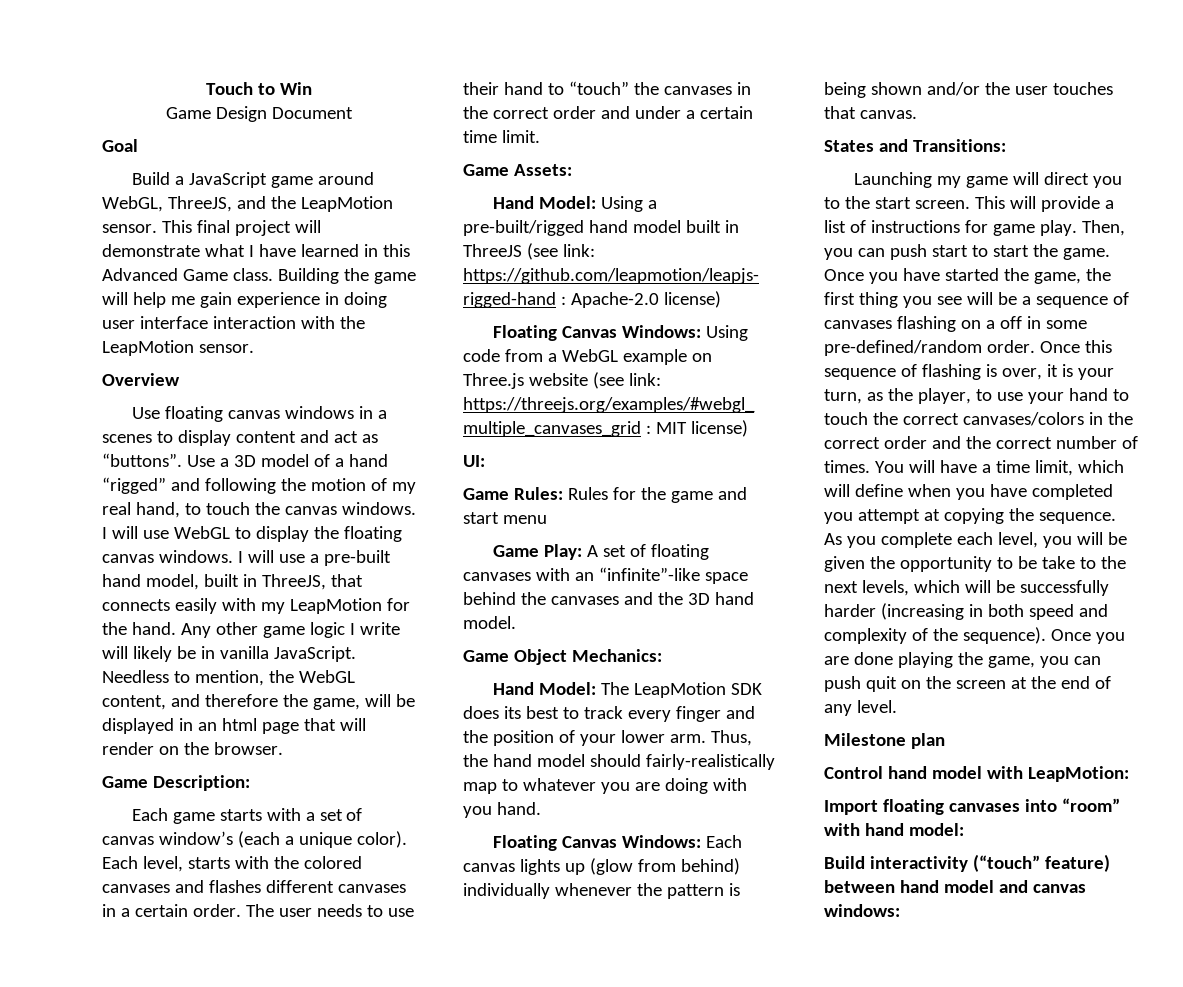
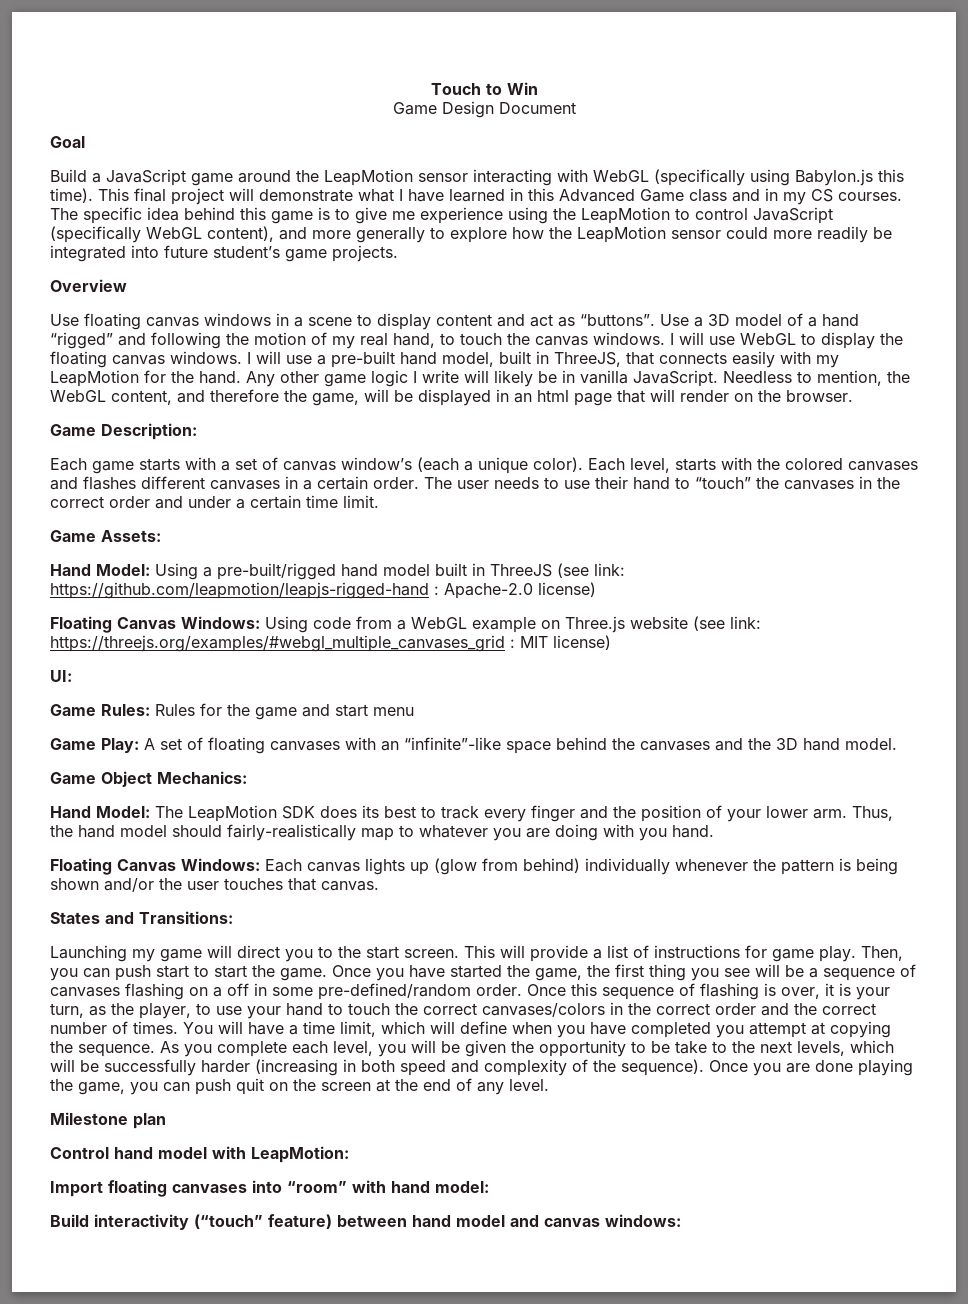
- Build a JavaScript game around WebGL, ThreeJS, and the LeapMotion sensor.
+ Build a JavaScript game around the LeapMotion sensor interacting with WebGL (specifically using Babylon.js this time).
- This final project will demonstrate what I have learned in this Advanced Game class. Building the game will help me gain experience in doing user interface interaction with the LeapMotion sensor.
+ This final project will demonstrate what I have learned in this Advanced Game class and in my CS courses. The specific idea behind this game is to give me experience using the LeapMotion to control JavaScript (specifically WebGL content), and more generally to explore how the LeapMotion sensor could more readily be integrated into future student’s game projects.
- Use floating canvas windows in a scenes to display content and act as “buttons”.
+ Use floating canvas windows in a scene to display content and act as “buttons”.

